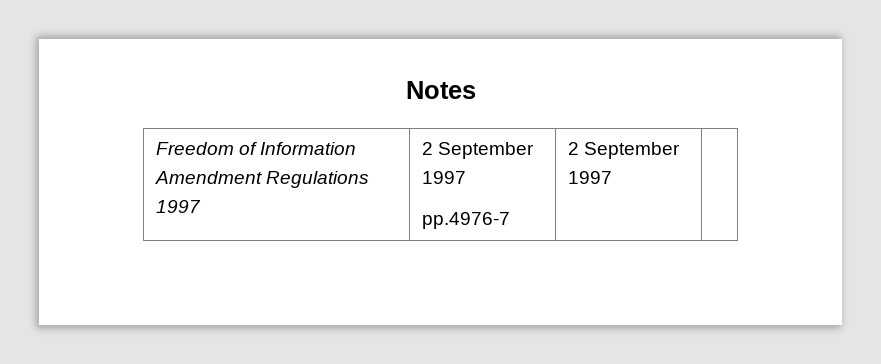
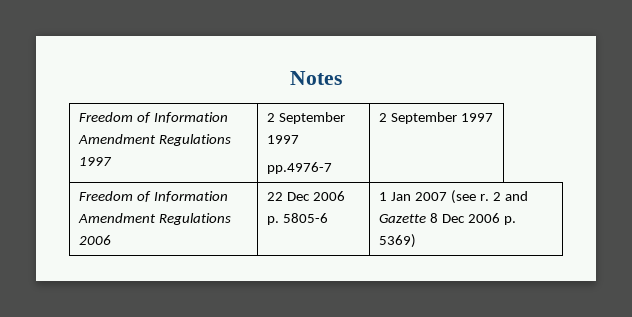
  Freedom of Information Amendment Regulations 1997 | 2 September 1997
- pp.4976-7 | 2 September 1997 |
+ pp.4976-7 | 2 September 1997
+ Freedom of Information Amendment Regulations 2006 | 22 Dec 2006 p. 5805-6 | 1 Jan 2007 (see r. 2 and Gazette 8 Dec 2006 p. 5369)

